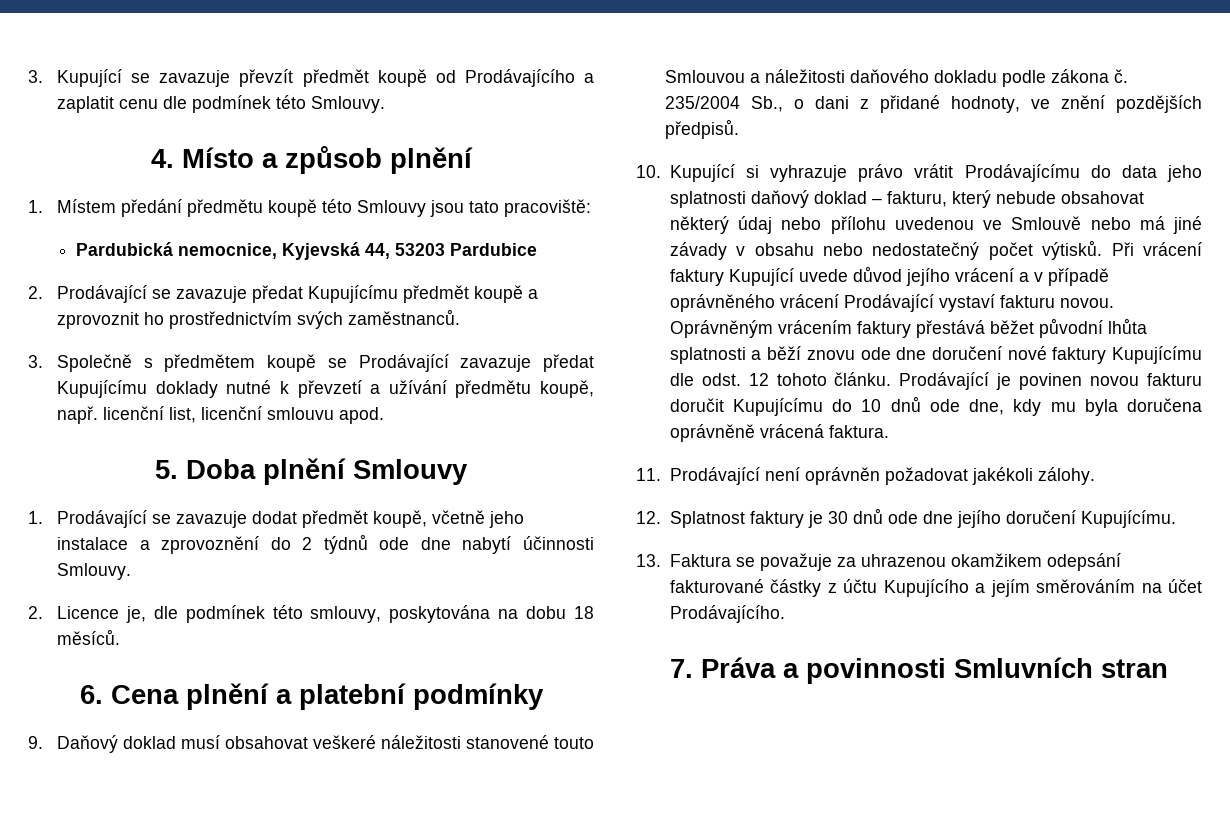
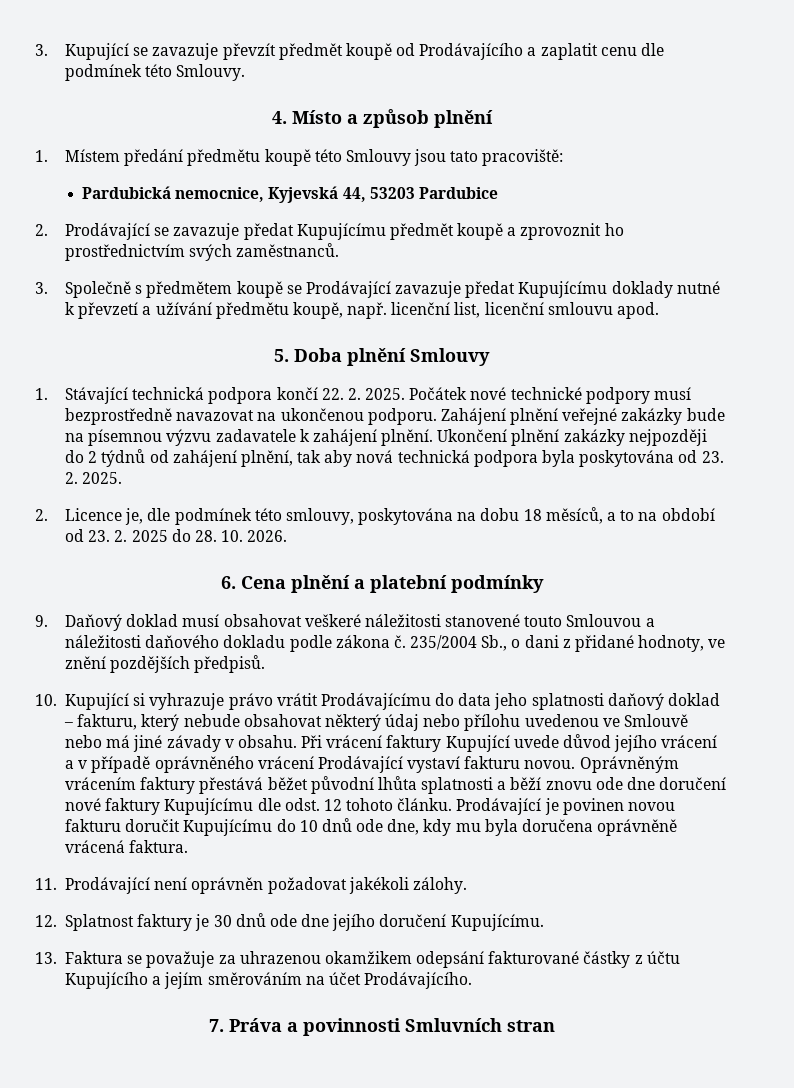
- 1. Prodávající se zavazuje dodat předmět koupě, včetně jeho instalace a zprovoznění do 2 týdnů ode dne nabytí účinnosti Smlouvy.
+ 1. Stávající technická podpora končí 22. 2. 2025. Počátek nové technické podpory musí bezprostředně navazovat na ukončenou podporu. Zahájení plnění veřejné zakázky bude na písemnou výzvu zadavatele k zahájení plnění. Ukončení plnění zakázky nejpozději do 2 týdnů od zahájení plnění, tak aby nová technická podpora byla poskytována od 23. 2. 2025.
- 2. Licence je, dle podmínek této smlouvy, poskytována na dobu 18 měsíců.
+ 2. Licence je, dle podmínek této smlouvy, poskytována na dobu 18 měsíců, a to na období od 23. 2. 2025 do 28. 10. 2026.
- 10. Kupující si vyhrazuje právo vrátit Prodávajícímu do data jeho splatnosti daňový doklad – fakturu, který nebude obsahovat některý údaj nebo přílohu uvedenou ve Smlouvě nebo má jiné závady v obsahu nebo nedostatečný počet výtisků.
+ 10. Kupující si vyhrazuje právo vrátit Prodávajícímu do data jeho splatnosti daňový doklad – fakturu, který nebude obsahovat některý údaj nebo přílohu uvedenou ve Smlouvě nebo má jiné závady v obsahu.

